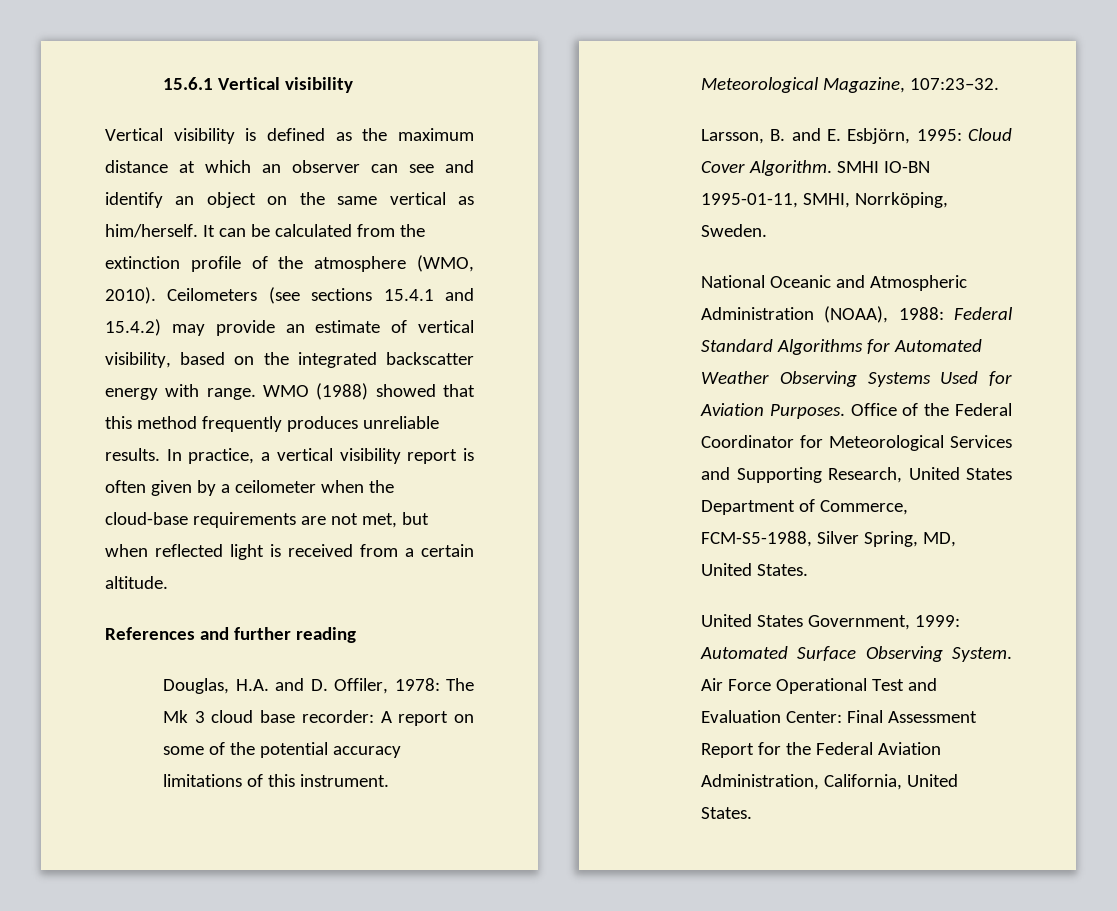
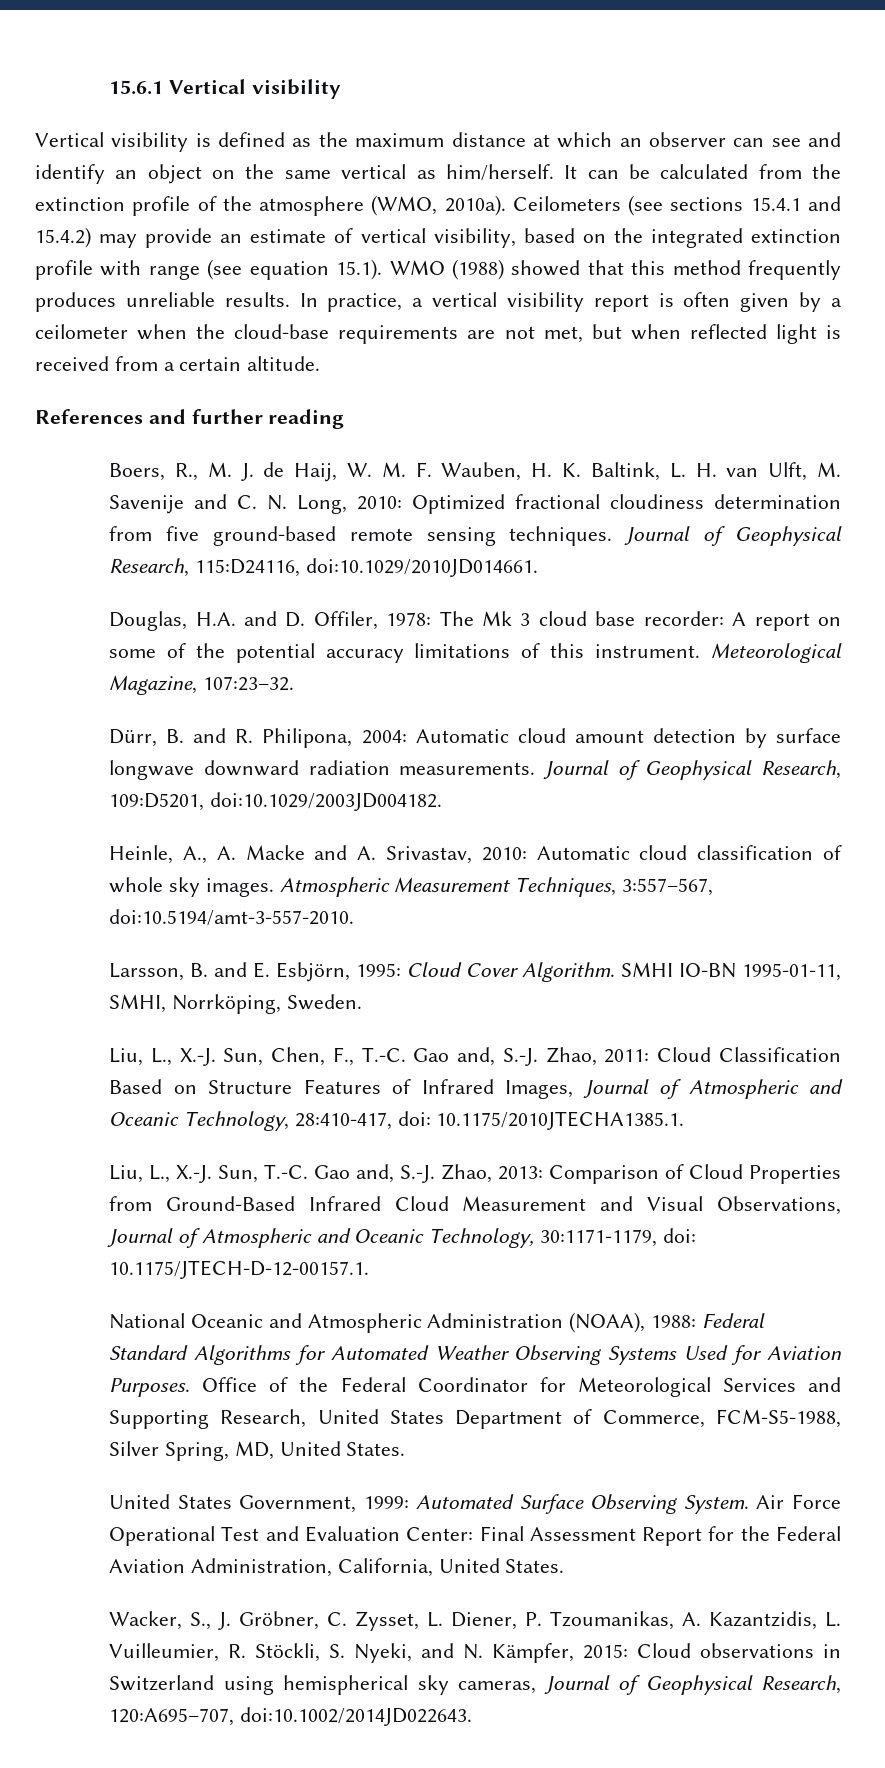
- It can be calculated from the extinction profile of the atmosphere (WMO, 2010).
+ It can be calculated from the extinction profile of the atmosphere (WMO, 2010a).
- Ceilometers (see sections 15.4.1 and 15.4.2) may provide an estimate of vertical visibility, based on the integrated backscatter energy with range. WMO (1988) showed that this method frequently produces unreliable results.
+ Ceilometers (see sections 15.4.1 and 15.4.2) may provide an estimate of vertical visibility, based on the integrated extinction profile with range (see equation 15.1). WMO (1988) showed that this method frequently produces unreliable results.
+ Boers, R., M. J. de Haij, W. M. F. Wauben, H. K. Baltink, L. H. van Ulft, M. Savenije and C. N. Long, 2010: Optimized fractional cloudiness determination from five ground‐based remote sensing techniques. Journal of Geophysical Research, 115:D24116, doi:10.1029/2010JD014661.
+ Dürr, B. and R. Philipona, 2004: Automatic cloud amount detection by surface longwave downward radiation measurements. Journal of Geophysical Research, 109:D5201, doi:10.1029/2003JD004182.
+ Heinle, A., A. Macke and A. Srivastav, 2010: Automatic cloud classification of whole sky images. Atmospheric Measurement Techniques, 3:557–567, doi:10.5194/amt-3-557-2010.
+ Liu, L., X.-J. Sun, Chen, F., T.-C. Gao and, S.-J. Zhao, 2011: Cloud Classification Based on Structure Features of Infrared Images, Journal of Atmospheric and Oceanic Technology, 28:410-417, doi: 10.1175/2010JTECHA1385.1.
+ Liu, L., X.-J. Sun, T.-C. Gao and, S.-J. Zhao, 2013: Comparison of Cloud Properties from Ground-Based Infrared Cloud Measurement and Visual Observations, Journal of Atmospheric and Oceanic Technology, 30:1171-1179, doi: 10.1175/JTECH-D-12-00157.1.
+ Wacker, S., J. Gröbner, C. Zysset, L. Diener, P. Tzoumanikas, A. Kazantzidis, L. Vuilleumier, R. Stöckli, S. Nyeki, and N. Kämpfer, 2015: Cloud observations in Switzerland using hemispherical sky cameras, Journal of Geophysical Research, 120:A695–707, doi:10.1002/2014JD022643.

